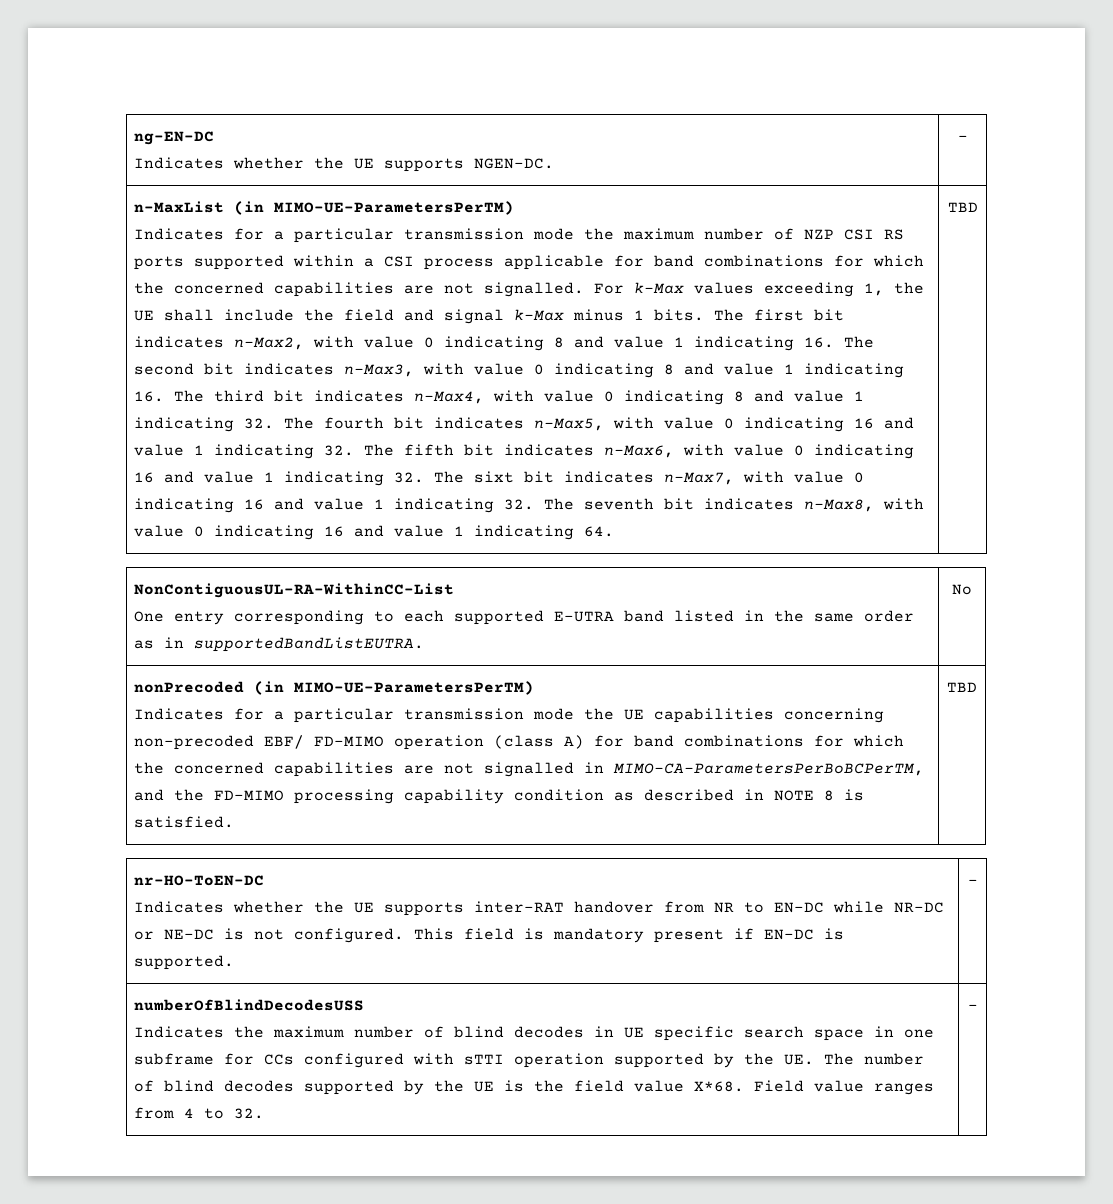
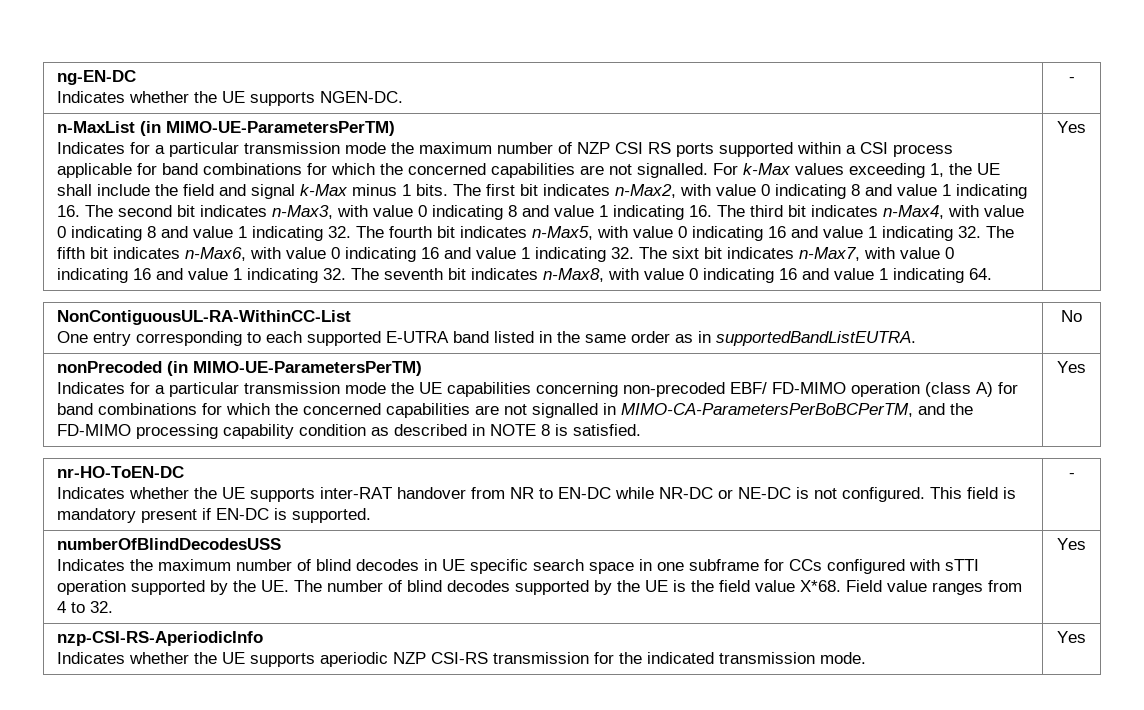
- The first bit indicates n-Max2, with value 0 indicating 8 and value 1 indicating 16. The second bit indicates n-Max3, with value 0 indicating 8 and value 1 indicating 16. The third bit indicates n-Max4, with value 0 indicating 8 and value 1 indicating 32. The fourth bit indicates n-Max5, with value 0 indicating 16 and value 1 indicating 32. The fifth bit indicates n-Max6, with value 0 indicating 16 and value 1 indicating 32. The sixt bit indicates n-Max7, with value 0 indicating 16 and value 1 indicating 32. The seventh bit indicates n-Max8, with value 0 indicating 16 and value 1 indicating 64. | TBD
+ The first bit indicates n-Max2, with value 0 indicating 8 and value 1 indicating 16. The second bit indicates n-Max3, with value 0 indicating 8 and value 1 indicating 16. The third bit indicates n-Max4, with value 0 indicating 8 and value 1 indicating 32. The fourth bit indicates n-Max5, with value 0 indicating 16 and value 1 indicating 32. The fifth bit indicates n-Max6, with value 0 indicating 16 and value 1 indicating 32. The sixt bit indicates n-Max7, with value 0 indicating 16 and value 1 indicating 32. The seventh bit indicates n-Max8, with value 0 indicating 16 and value 1 indicating 64. | Yes
- Indicates for a particular transmission mode the UE capabilities concerning non-precoded EBF/ FD-MIMO operation (class A) for band combinations for which the concerned capabilities are not signalled in MIMO-CA-ParametersPerBoBCPerTM, and the FD-MIMO processing capability condition as described in NOTE 8 is satisfied. | TBD
+ Indicates for a particular transmission mode the UE capabilities concerning non-precoded EBF/ FD-MIMO operation (class A) for band combinations for which the concerned capabilities are not signalled in MIMO-CA-ParametersPerBoBCPerTM, and the FD-MIMO processing capability condition as described in NOTE 8 is satisfied. | Yes
- Field value ranges from 4 to 32. | -
+ Field value ranges from 4 to 32. | Yes
+ nzp-CSI-RS-AperiodicInfo
+ Indicates whether the UE supports aperiodic NZP CSI-RS transmission for the indicated transmission mode. | Yes

